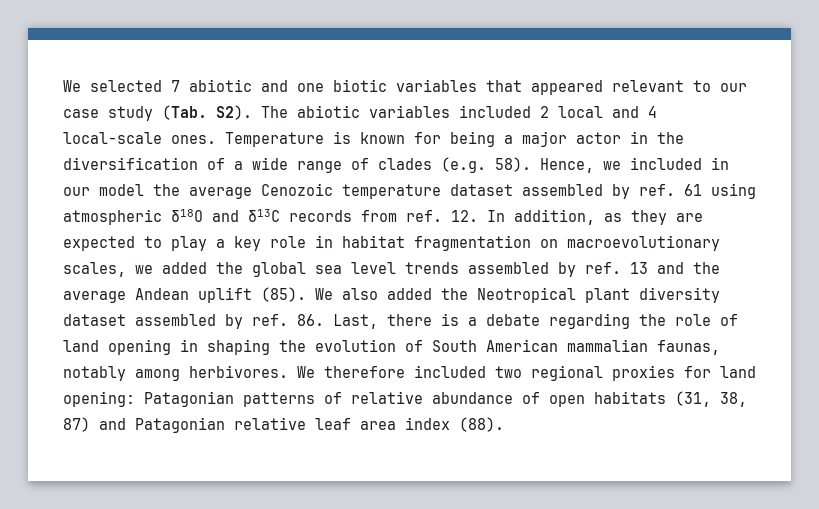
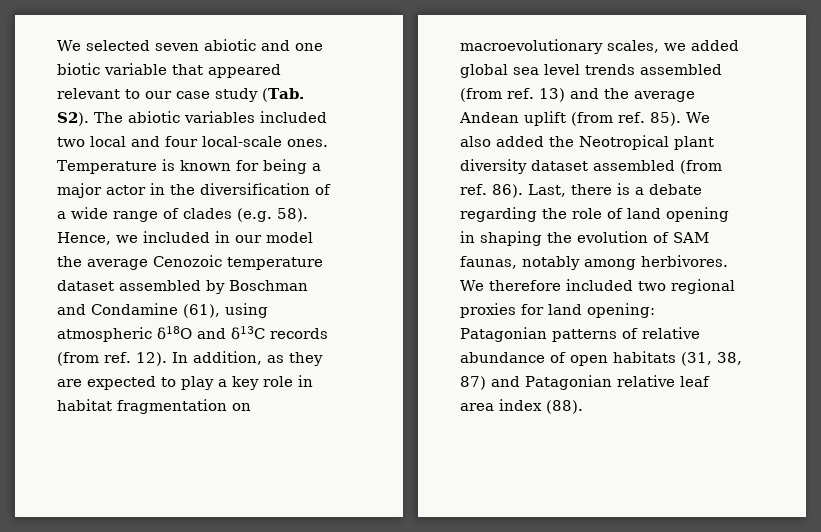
- We selected 7 abiotic and one biotic variables that appeared relevant to our case study (Tab. S2). The abiotic variables included 2 local and 4 local-scale ones.
+ We selected seven abiotic and one biotic variable that appeared relevant to our case study (Tab. S2). The abiotic variables included two local and four local-scale ones.
- Hence, we included in our model the average Cenozoic temperature dataset assembled by ref. 61 using atmospheric δ18O and δ13C records from ref. 12. In addition, as they are expected to play a key role in habitat fragmentation on macroevolutionary scales, we added the global sea level trends assembled by ref. 13 and the average Andean uplift (85).
+ Hence, we included in our model the average Cenozoic temperature dataset assembled by Boschman and Condamine (61), using atmospheric δ18O and δ13C records (from ref. 12). In addition, as they are expected to play a key role in habitat fragmentation on macroevolutionary scales, we added global sea level trends assembled (from ref. 13) and the average Andean uplift (from ref. 85).
- We also added the Neotropical plant diversity dataset assembled by ref. 86. Last, there is a debate regarding the role of land opening in shaping the evolution of South American mammalian faunas, notably among herbivores.
+ We also added the Neotropical plant diversity dataset assembled (from ref. 86). Last, there is a debate regarding the role of land opening in shaping the evolution of SAM faunas, notably among herbivores.

